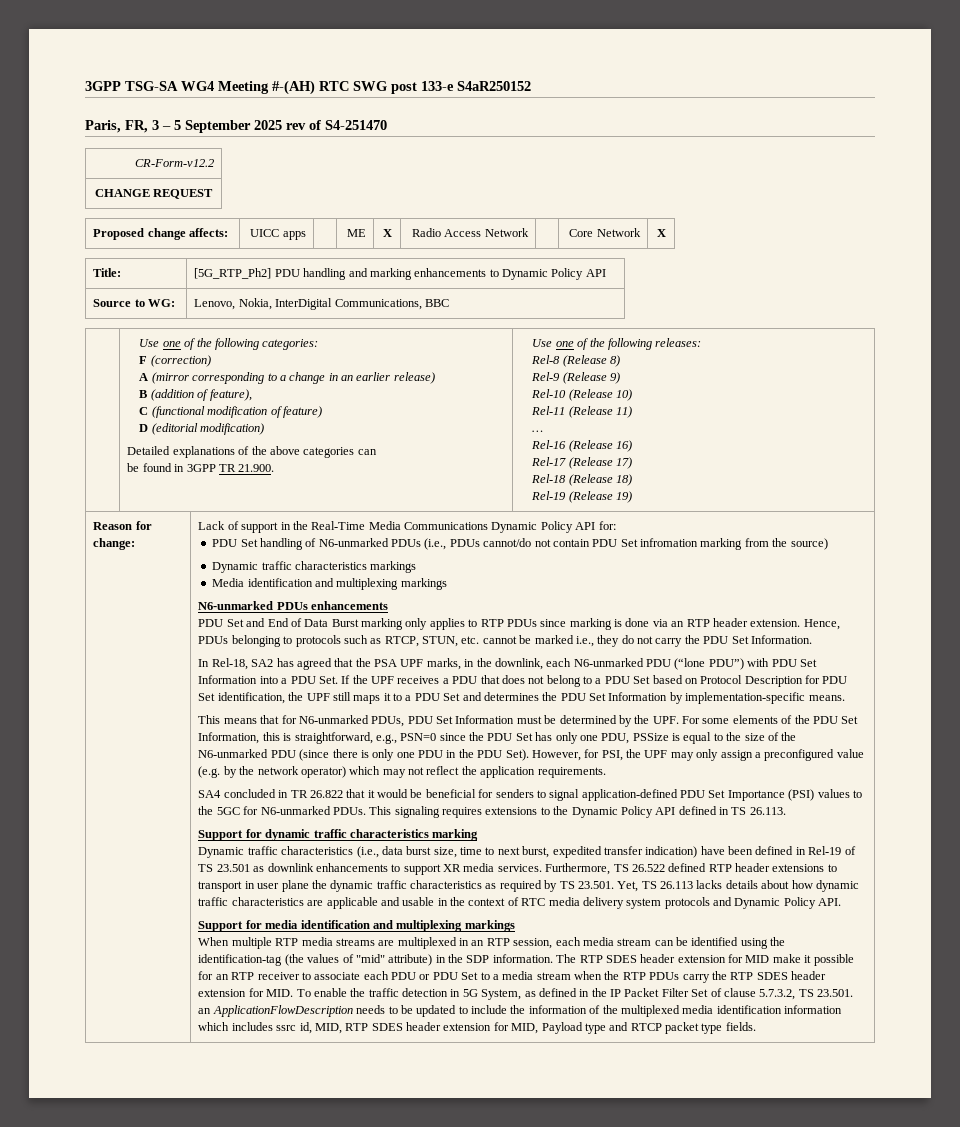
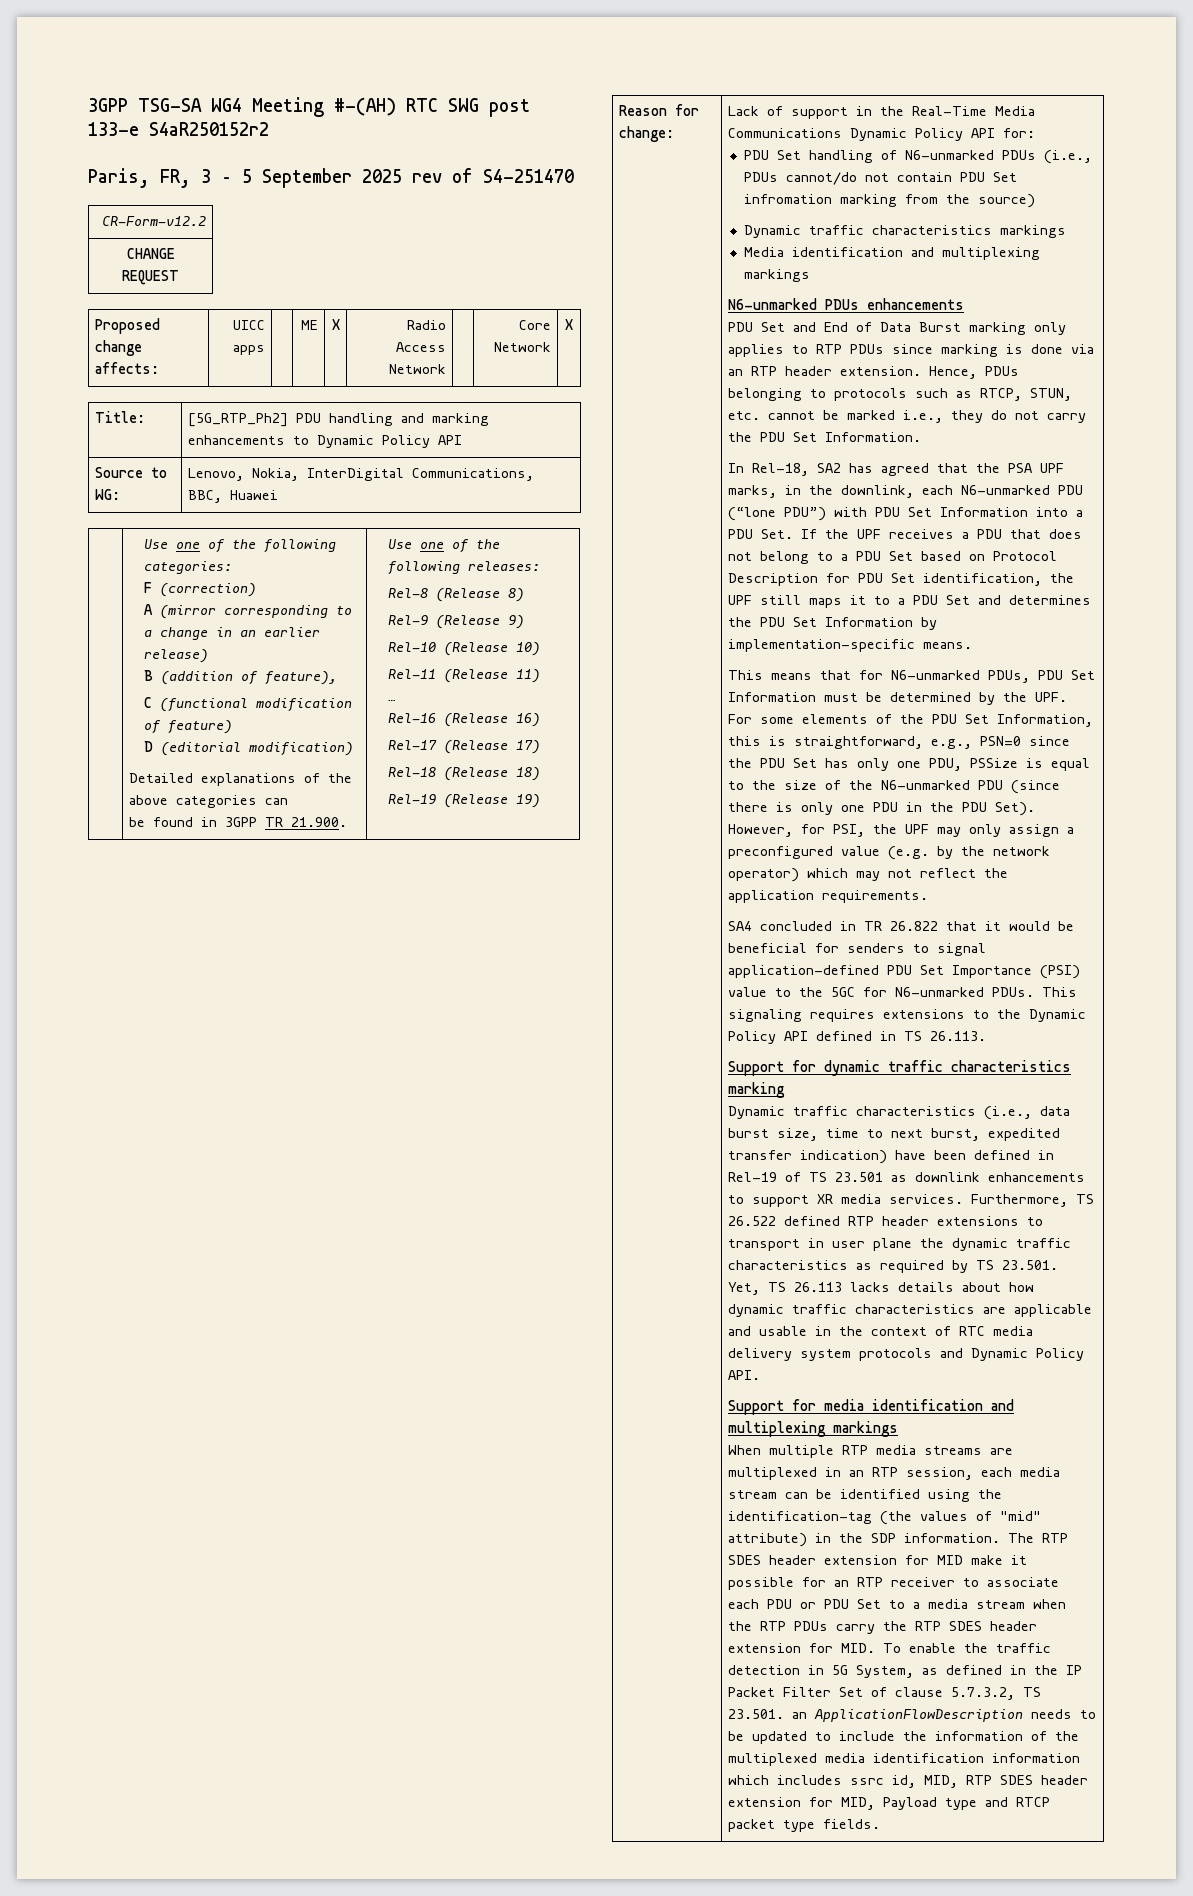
- 3GPP TSG-SA WG4 Meeting #-(AH) RTC SWG post 133-e S4aR250152
+ 3GPP TSG-SA WG4 Meeting #-(AH) RTC SWG post 133-e S4aR250152r2
- Source to WG: | Lenovo, Nokia, InterDigital Communications, BBC
+ Source to WG: | Lenovo, Nokia, InterDigital Communications, BBC, Huawei
- SA4 concluded in TR 26.822 that it would be beneficial for senders to signal application-defined PDU Set Importance (PSI) values to the 5GC for N6-unmarked PDUs.
+ SA4 concluded in TR 26.822 that it would be beneficial for senders to signal application-defined PDU Set Importance (PSI) value to the 5GC for N6-unmarked PDUs.

